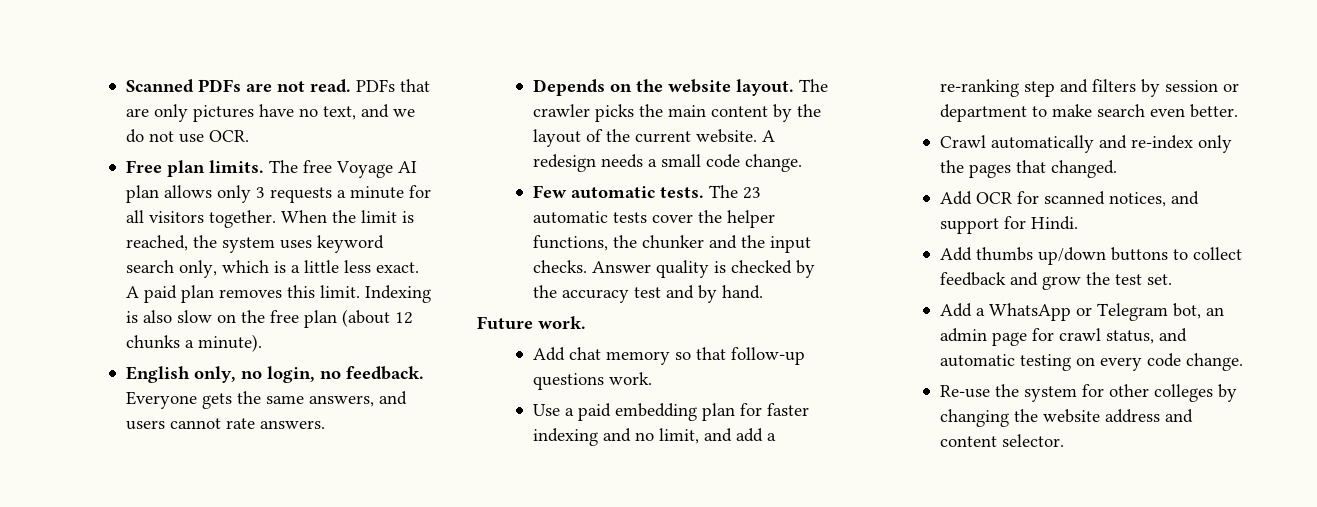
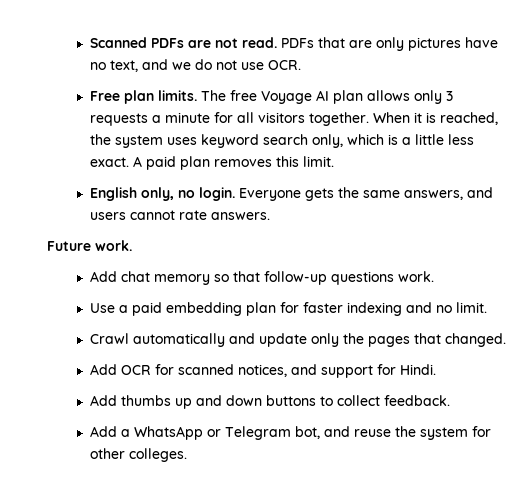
- When the limit is reached, the system uses keyword search only, which is a little less exact.
+ When it is reached, the system uses keyword search only, which is a little less exact.
- Indexing is also slow on the free plan (about 12 chunks a minute).
- English only, no login, no feedback.
+ English only, no login.
- Depends on the website layout. The crawler picks the main content by the layout of the current website. A redesign needs a small code change.
- Few automatic tests. The 23 automatic tests cover the helper functions, the chunker and the input checks. Answer quality is checked by the accuracy test and by hand.
- Use a paid embedding plan for faster indexing and no limit, and add a re-ranking step and filters by session or department to make search even better.
+ Use a paid embedding plan for faster indexing and no limit.
- Crawl automatically and re-index only the pages that changed.
+ Crawl automatically and update only the pages that changed.
- Add thumbs up/down buttons to collect feedback and grow the test set.
+ Add thumbs up and down buttons to collect feedback.
- Add a WhatsApp or Telegram bot, an admin page for crawl status, and automatic testing on every code change.
- Re-use the system for other colleges by changing the website address and content selector.
+ Add a WhatsApp or Telegram bot, and reuse the system for other colleges.

